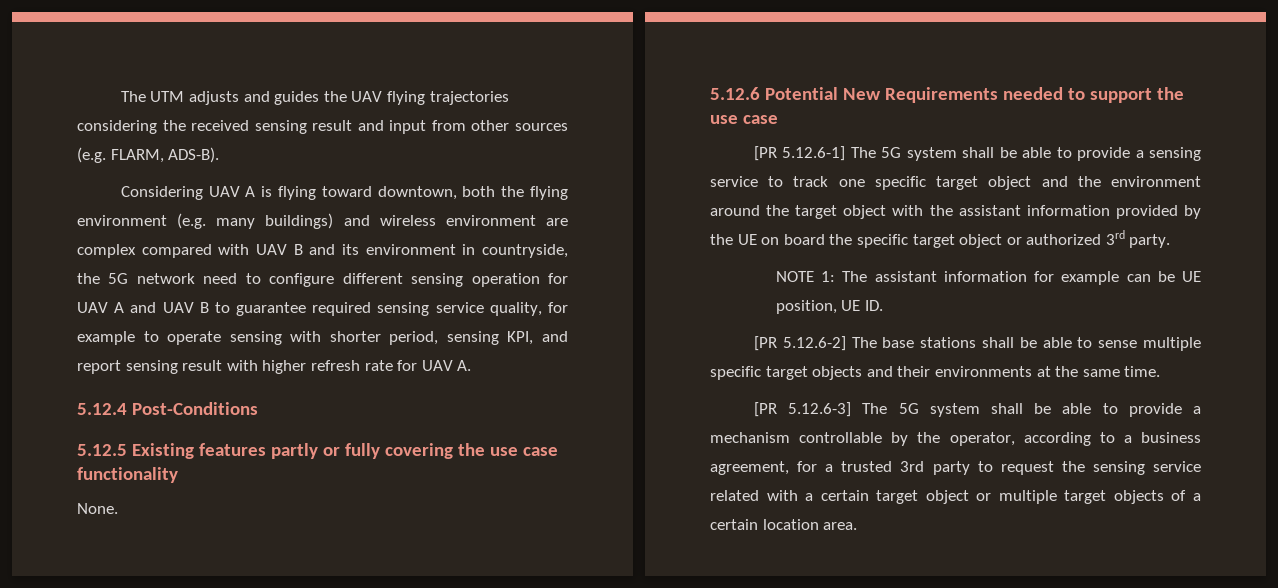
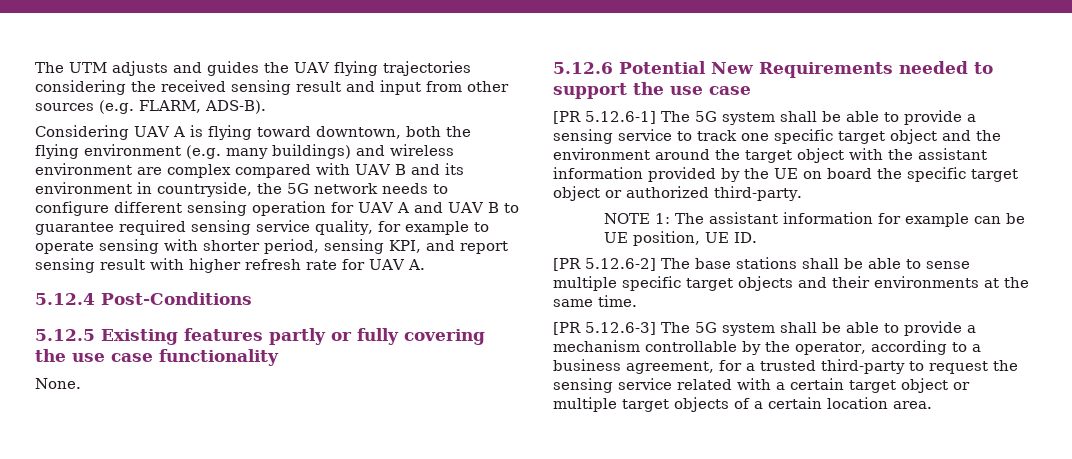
- Considering UAV A is flying toward downtown, both the flying environment (e.g. many buildings) and wireless environment are complex compared with UAV B and its environment in countryside, the 5G network need to configure different sensing operation for UAV A and UAV B to guarantee required sensing service quality, for example to operate sensing with shorter period, sensing KPI, and report sensing result with higher refresh rate for UAV A.
+ Considering UAV A is flying toward downtown, both the flying environment (e.g. many buildings) and wireless environment are complex compared with UAV B and its environment in countryside, the 5G network needs to configure different sensing operation for UAV A and UAV B to guarantee required sensing service quality, for example to operate sensing with shorter period, sensing KPI, and report sensing result with higher refresh rate for UAV A.
- [PR 5.12.6-1] The 5G system shall be able to provide a sensing service to track one specific target object and the environment around the target object with the assistant information provided by the UE on board the specific target object or authorized 3rd party.
+ [PR 5.12.6-1] The 5G system shall be able to provide a sensing service to track one specific target object and the environment around the target object with the assistant information provided by the UE on board the specific target object or authorized third-party.
- [PR 5.12.6-3] The 5G system shall be able to provide a mechanism controllable by the operator, according to a business agreement, for a trusted 3rd party to request the sensing service related with a certain target object or multiple target objects of a certain location area.
+ [PR 5.12.6-3] The 5G system shall be able to provide a mechanism controllable by the operator, according to a business agreement, for a trusted third-party to request the sensing service related with a certain target object or multiple target objects of a certain location area.

